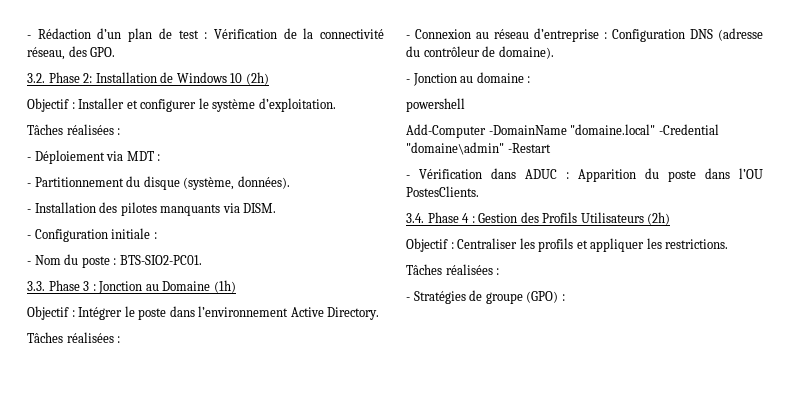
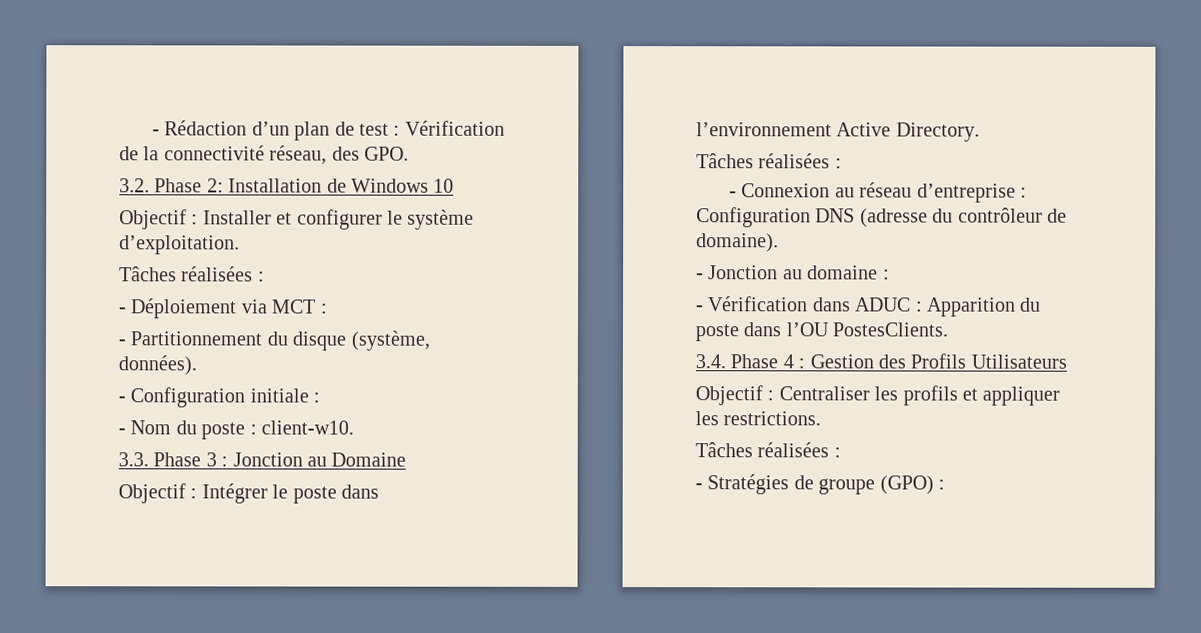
- 3.2. Phase 2: Installation de Windows 10 (2h)
+ 3.2. Phase 2: Installation de Windows 10
- - Déploiement via MDT :
+ - Déploiement via MCT :
- - Installation des pilotes manquants via DISM.
- - Nom du poste : BTS-SIO2-PC01.
+ - Nom du poste : client-w10.
- 3.3. Phase 3 : Jonction au Domaine (1h)
+ 3.3. Phase 3 : Jonction au Domaine
- powershell
- Add-Computer -DomainName "domaine.local" -Credential "domaine\admin" -Restart
- 3.4. Phase 4 : Gestion des Profils Utilisateurs (2h)
+ 3.4. Phase 4 : Gestion des Profils Utilisateurs

